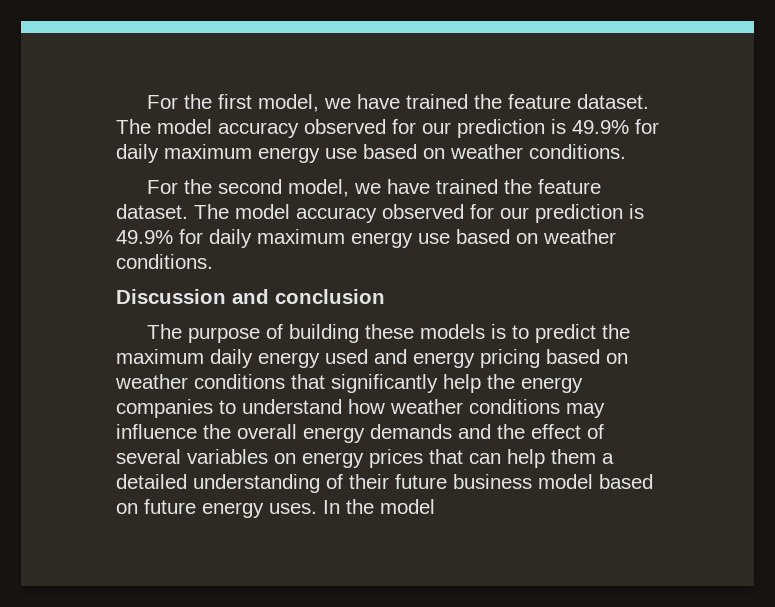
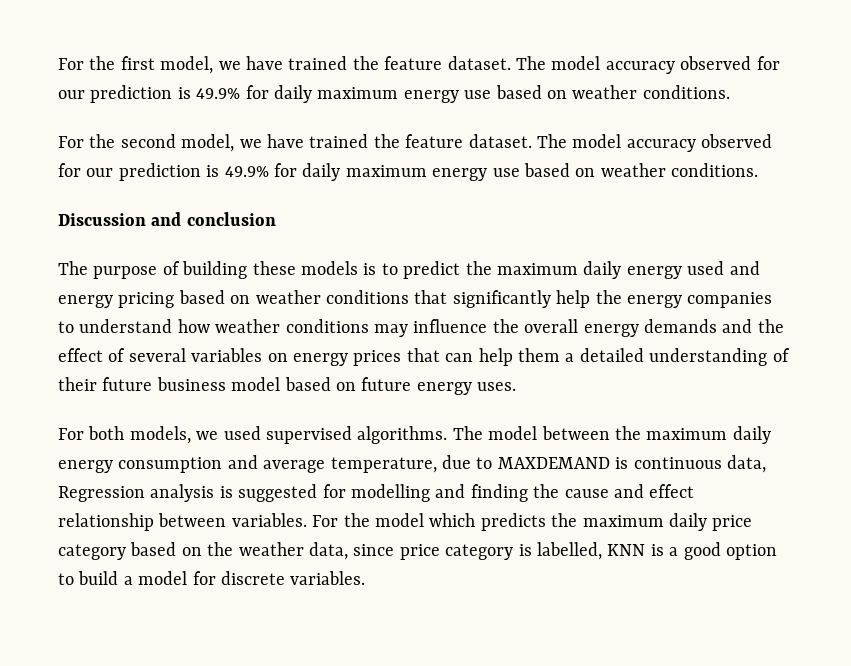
- The purpose of building these models is to predict the maximum daily energy used and energy pricing based on weather conditions that significantly help the energy companies to understand how weather conditions may influence the overall energy demands and the effect of several variables on energy prices that can help them a detailed understanding of their future business model based on future energy uses. In the model
+ The purpose of building these models is to predict the maximum daily energy used and energy pricing based on weather conditions that significantly help the energy companies to understand how weather conditions may influence the overall energy demands and the effect of several variables on energy prices that can help them a detailed understanding of their future business model based on future energy uses.
+ For both models, we used supervised algorithms. The model between the maximum daily energy consumption and average temperature, due to MAXDEMAND is continuous data, Regression analysis is suggested for modelling and finding the cause and effect relationship between variables. For the model which predicts the maximum daily price category based on the weather data, since price category is labelled, KNN is a good option to build a model for discrete variables.

